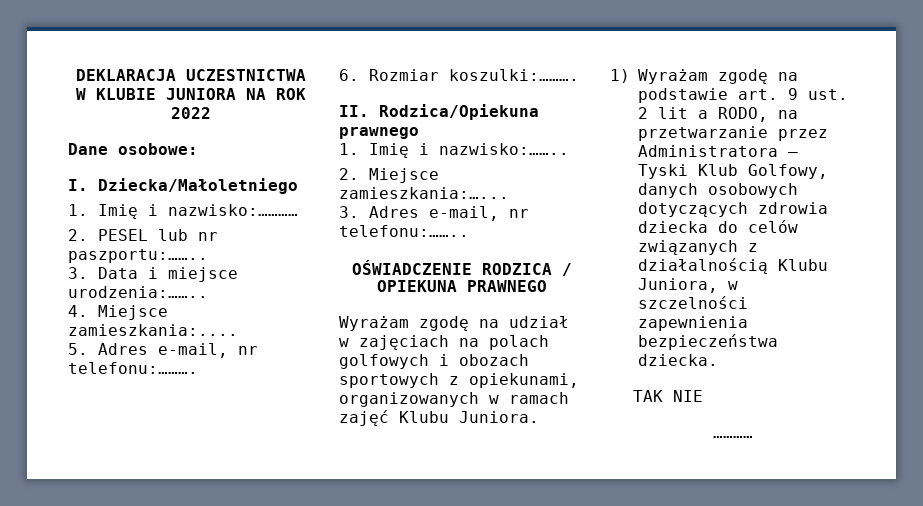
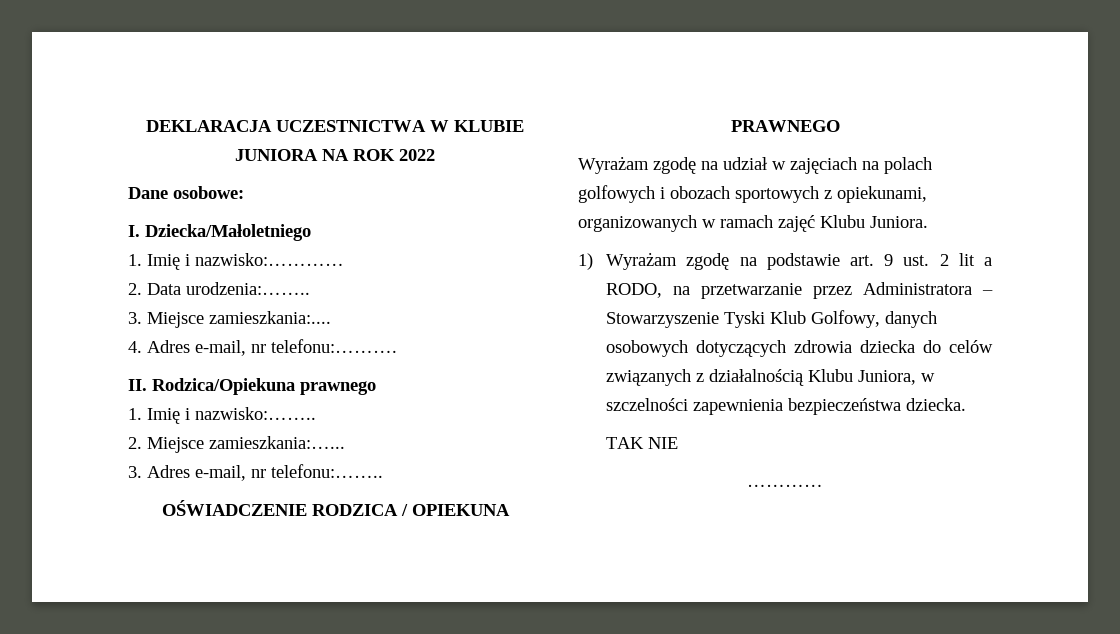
- 2. PESEL lub nr paszportu:……..
- 3. Data i miejsce urodzenia:……..
- 4. Miejsce zamieszkania:....
+ 2. Data urodzenia:……..
+ 3. Miejsce zamieszkania:....
- 5. Adres e-mail, nr telefonu:……….
+ 4. Adres e-mail, nr telefonu:……….
- 6. Rozmiar koszulki:……….
- 1) Wyrażam zgodę na podstawie art. 9 ust. 2 lit a RODO, na przetwarzanie przez Administratora – Tyski Klub Golfowy, danych osobowych dotyczących zdrowia dziecka do celów związanych z działalnością Klubu Juniora, w szczelności zapewnienia bezpieczeństwa dziecka.
+ 1) Wyrażam zgodę na podstawie art. 9 ust. 2 lit a RODO, na przetwarzanie przez Administratora – Stowarzyszenie Tyski Klub Golfowy, danych osobowych dotyczących zdrowia dziecka do celów związanych z działalnością Klubu Juniora, w szczelności zapewnienia bezpieczeństwa dziecka.

